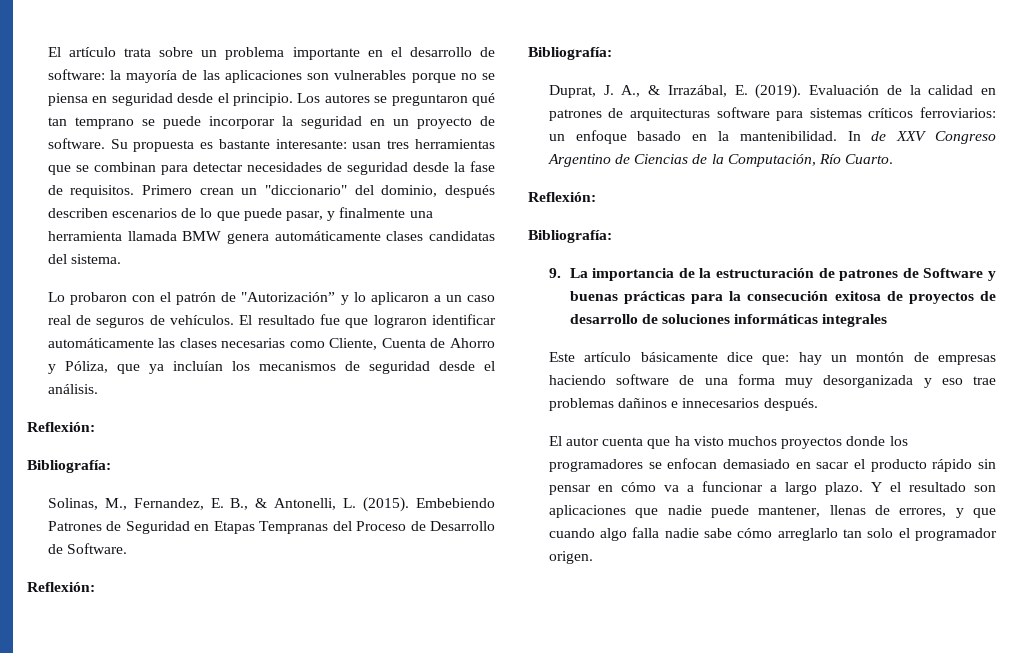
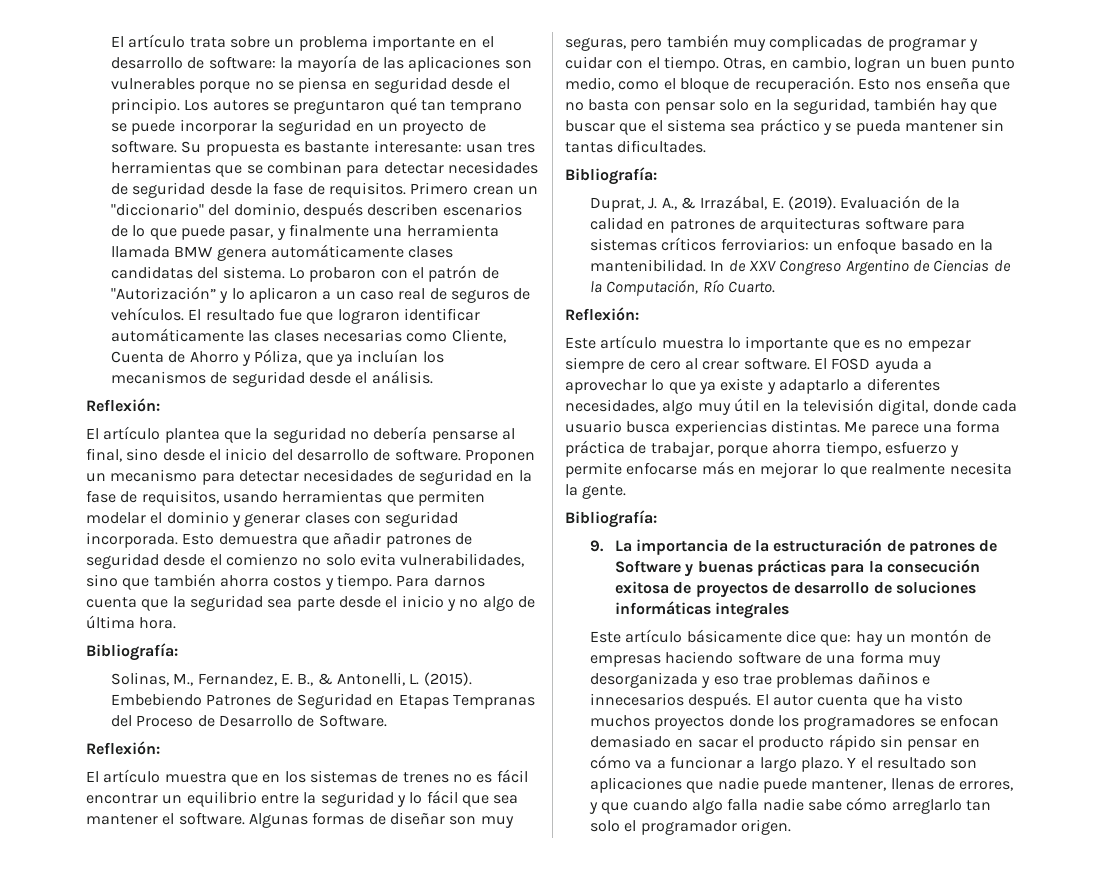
- Primero crean un "diccionario" del dominio, después describen escenarios de lo que puede pasar, y finalmente una herramienta llamada BMW genera automáticamente clases candidatas del sistema.
- Lo probaron con el patrón de "Autorización” y lo aplicaron a un caso real de seguros de vehículos.
+ Primero crean un "diccionario" del dominio, después describen escenarios de lo que puede pasar, y finalmente una herramienta llamada BMW genera automáticamente clases candidatas del sistema. Lo probaron con el patrón de "Autorización” y lo aplicaron a un caso real de seguros de vehículos.
+ El artículo plantea que la seguridad no debería pensarse al final, sino desde el inicio del desarrollo de software. Proponen un mecanismo para detectar necesidades de seguridad en la fase de requisitos, usando herramientas que permiten modelar el dominio y generar clases con seguridad incorporada. Esto demuestra que añadir patrones de seguridad desde el comienzo no solo evita vulnerabilidades, sino que también ahorra costos y tiempo. Para darnos cuenta que la seguridad sea parte desde el inicio y no algo de última hora.
+ El artículo muestra que en los sistemas de trenes no es fácil encontrar un equilibrio entre la seguridad y lo fácil que sea mantener el software. Algunas formas de diseñar son muy seguras, pero también muy complicadas de programar y cuidar con el tiempo. Otras, en cambio, logran un buen punto medio, como el bloque de recuperación. Esto nos enseña que no basta con pensar solo en la seguridad, también hay que buscar que el sistema sea práctico y se pueda mantener sin tantas dificultades.
+ Este artículo muestra lo importante que es no empezar siempre de cero al crear software. El FOSD ayuda a aprovechar lo que ya existe y adaptarlo a diferentes necesidades, algo muy útil en la televisión digital, donde cada usuario busca experiencias distintas. Me parece una forma práctica de trabajar, porque ahorra tiempo, esfuerzo y permite enfocarse más en mejorar lo que realmente necesita la gente.
- Este artículo básicamente dice que: hay un montón de empresas haciendo software de una forma muy desorganizada y eso trae problemas dañinos e innecesarios después.
- El autor cuenta que ha visto muchos proyectos donde los programadores se enfocan demasiado en sacar el producto rápido sin pensar en cómo va a funcionar a largo plazo.
+ Este artículo básicamente dice que: hay un montón de empresas haciendo software de una forma muy desorganizada y eso trae problemas dañinos e innecesarios después. El autor cuenta que ha visto muchos proyectos donde los programadores se enfocan demasiado en sacar el producto rápido sin pensar en cómo va a funcionar a largo plazo.

